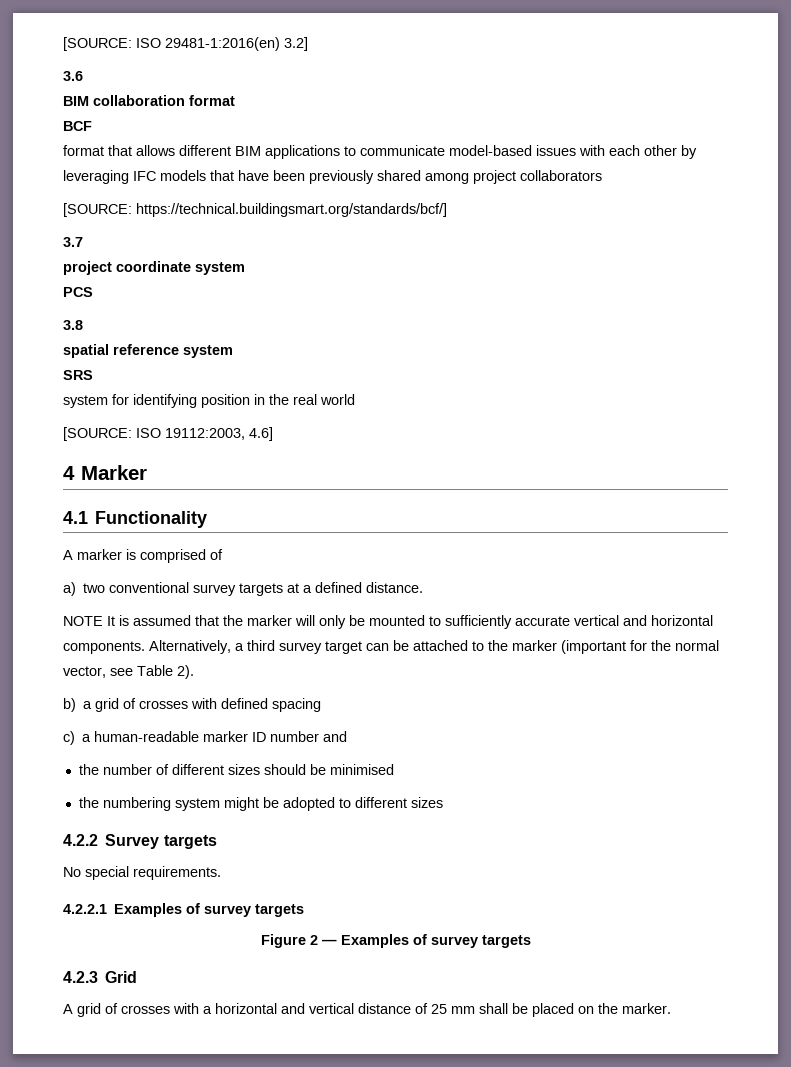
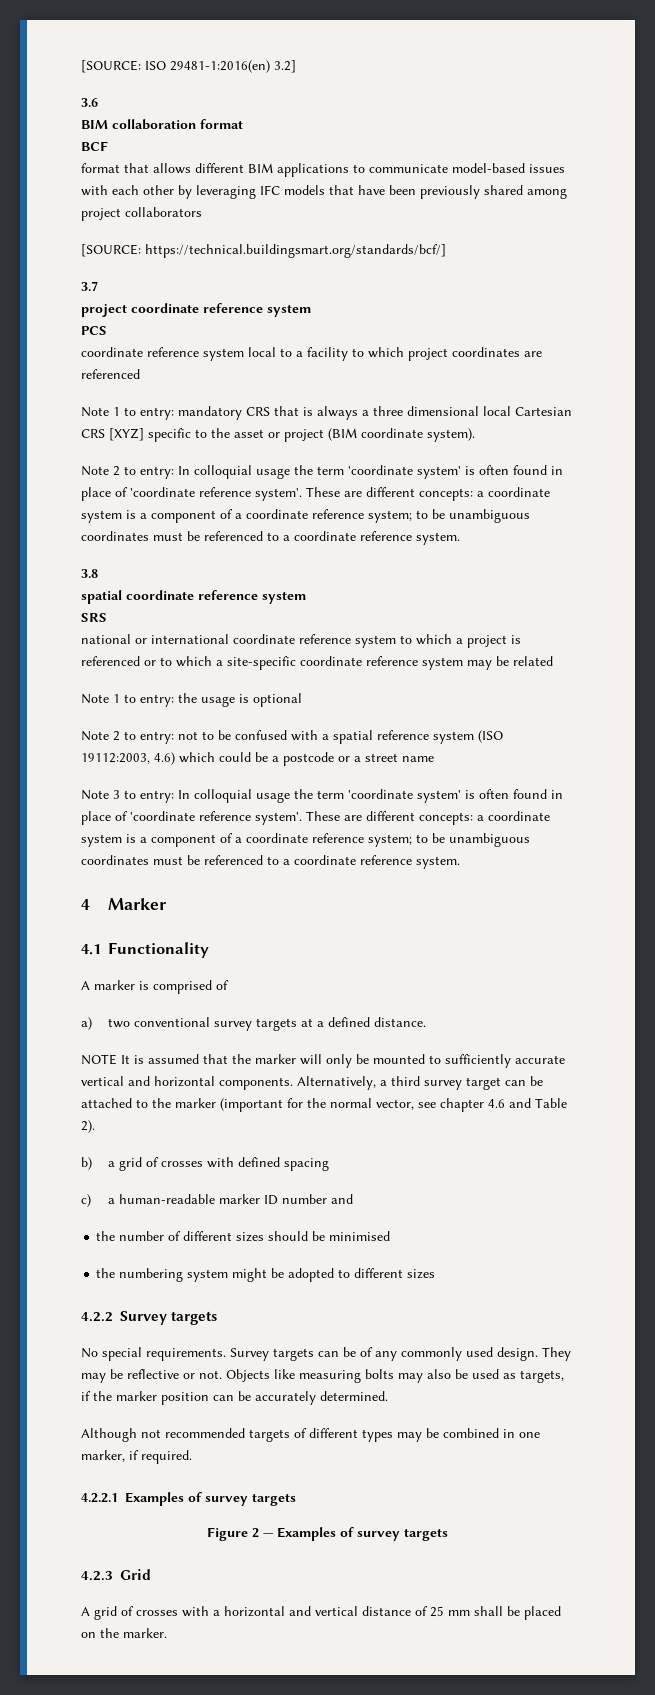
- project coordinate system
+ project coordinate reference system
+ coordinate reference system local to a facility to which project coordinates are referenced
+ Note 1 to entry: mandatory CRS that is always a three dimensional local Cartesian CRS [XYZ] specific to the asset or project (BIM coordinate system).
+ Note 2 to entry: In colloquial usage the term 'coordinate system' is often found in place of 'coordinate reference system'. These are different concepts: a coordinate system is a component of a coordinate reference system; to be unambiguous coordinates must be referenced to a coordinate reference system.
- spatial reference system
+ spatial coordinate reference system
- system for identifying position in the real world
- [SOURCE: ISO 19112:2003, 4.6]
+ national or international coordinate reference system to which a project is referenced or to which a site-specific coordinate reference system may be related
+ Note 1 to entry: the usage is optional
+ Note 2 to entry: not to be confused with a spatial reference system (ISO 19112:2003, 4.6) which could be a postcode or a street name
+ Note 3 to entry: In colloquial usage the term 'coordinate system' is often found in place of 'coordinate reference system'. These are different concepts: a coordinate system is a component of a coordinate reference system; to be unambiguous coordinates must be referenced to a coordinate reference system.
- Alternatively, a third survey target can be attached to the marker (important for the normal vector, see Table 2).
+ Alternatively, a third survey target can be attached to the marker (important for the normal vector, see chapter 4.6 and Table 2).
+ Survey targets can be of any commonly used design. They may be reflective or not. Objects like measuring bolts may also be used as targets, if the marker position can be accurately determined.
+ Although not recommended targets of different types may be combined in one marker, if required.

